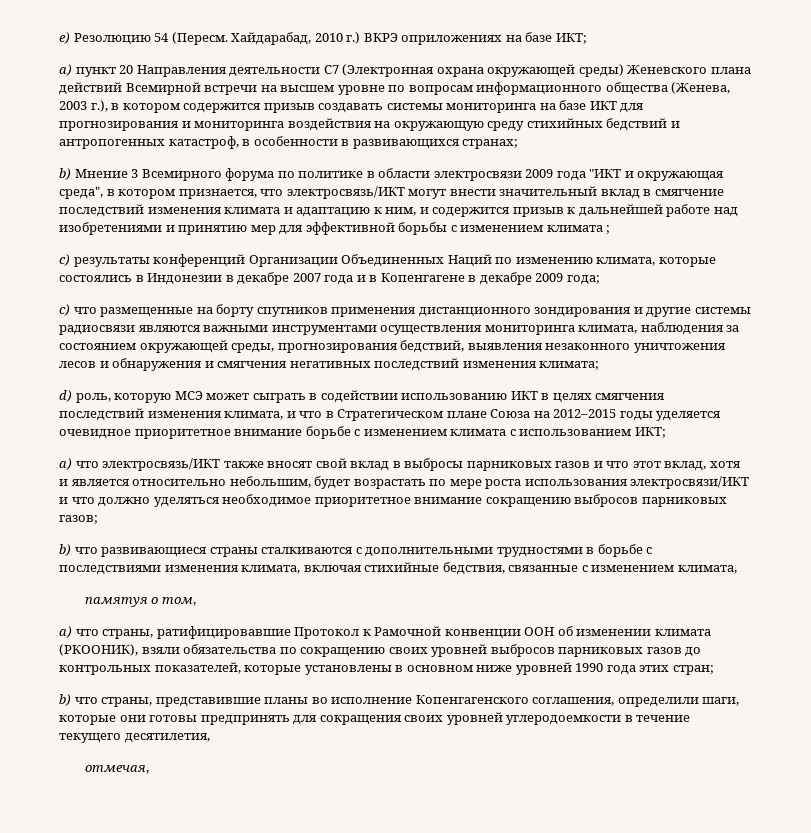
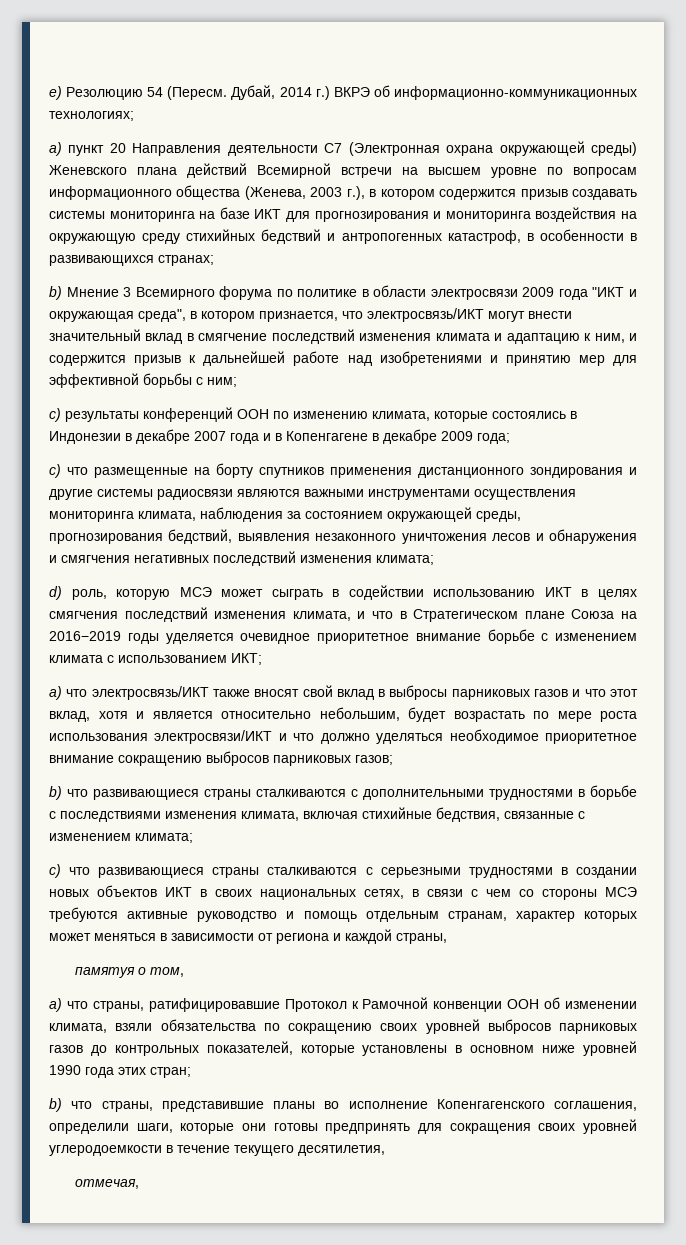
- Хайдарабад, 2010 г.) ВКРЭ оприложениях на базе ИКТ;
+ Дубай, 2014 г.) ВКРЭ об информационно-коммуникационных технологиях;
- b) Мнение 3 Всемирного форума по политике в области электросвязи 2009 года "ИКТ и окружающая среда", в котором признается, что электросвязь/ИКТ могут внести значительный вклад в смягчение последствий изменения климата и адаптацию к ним, и содержится призыв к дальнейшей работе над изобретениями и принятию мер для эффективной борьбы с изменением климата ;
+ b) Мнение 3 Всемирного форума по политике в области электросвязи 2009 года "ИКТ и окружающая среда", в котором признается, что электросвязь/ИКТ могут внести значительный вклад в смягчение последствий изменения климата и адаптацию к ним, и содержится призыв к дальнейшей работе над изобретениями и принятию мер для эффективной борьбы с ним;
- c) результаты конференций Организации Объединенных Наций по изменению климата, которые состоялись в Индонезии в декабре 2007 года и в Копенгагене в декабре 2009 года;
+ c) результаты конференций ООН по изменению климата, которые состоялись в Индонезии в декабре 2007 года и в Копенгагене в декабре 2009 года;
- d) роль, которую МСЭ может сыграть в содействии использованию ИКТ в целях смягчения последствий изменения климата, и что в Стратегическом плане Союза на 2012–2015 годы уделяется очевидное приоритетное внимание борьбе с изменением климата с использованием ИКТ;
+ d) роль, которую МСЭ может сыграть в содействии использованию ИКТ в целях смягчения последствий изменения климата, и что в Стратегическом плане Союза на 2016−2019 годы уделяется очевидное приоритетное внимание борьбе с изменением климата с использованием ИКТ;
- b) что развивающиеся страны сталкиваются с дополнительными трудностями в борьбе с последствиями изменения климата, включая стихийные бедствия, связанные с изменением климата,
+ b) что развивающиеся страны сталкиваются с дополнительными трудностями в борьбе с последствиями изменения климата, включая стихийные бедствия, связанные с изменением климата;
+ c) что развивающиеся страны сталкиваются с серьезными трудностями в создании новых объектов ИКТ в своих национальных сетях, в связи с чем со стороны МСЭ требуются активные руководство и помощь отдельным странам, характер которых может меняться в зависимости от региона и каждой страны,
- a) что страны, ратифицировавшие Протокол к Рамочной конвенции ООН об изменении климата (РКООНИК), взяли обязательства по сокращению своих уровней выбросов парниковых газов до контрольных показателей, которые установлены в основном ниже уровней 1990 года этих стран;
+ a) что страны, ратифицировавшие Протокол к Рамочной конвенции ООН об изменении климата, взяли обязательства по сокращению своих уровней выбросов парниковых газов до контрольных показателей, которые установлены в основном ниже уровней 1990 года этих стран;

